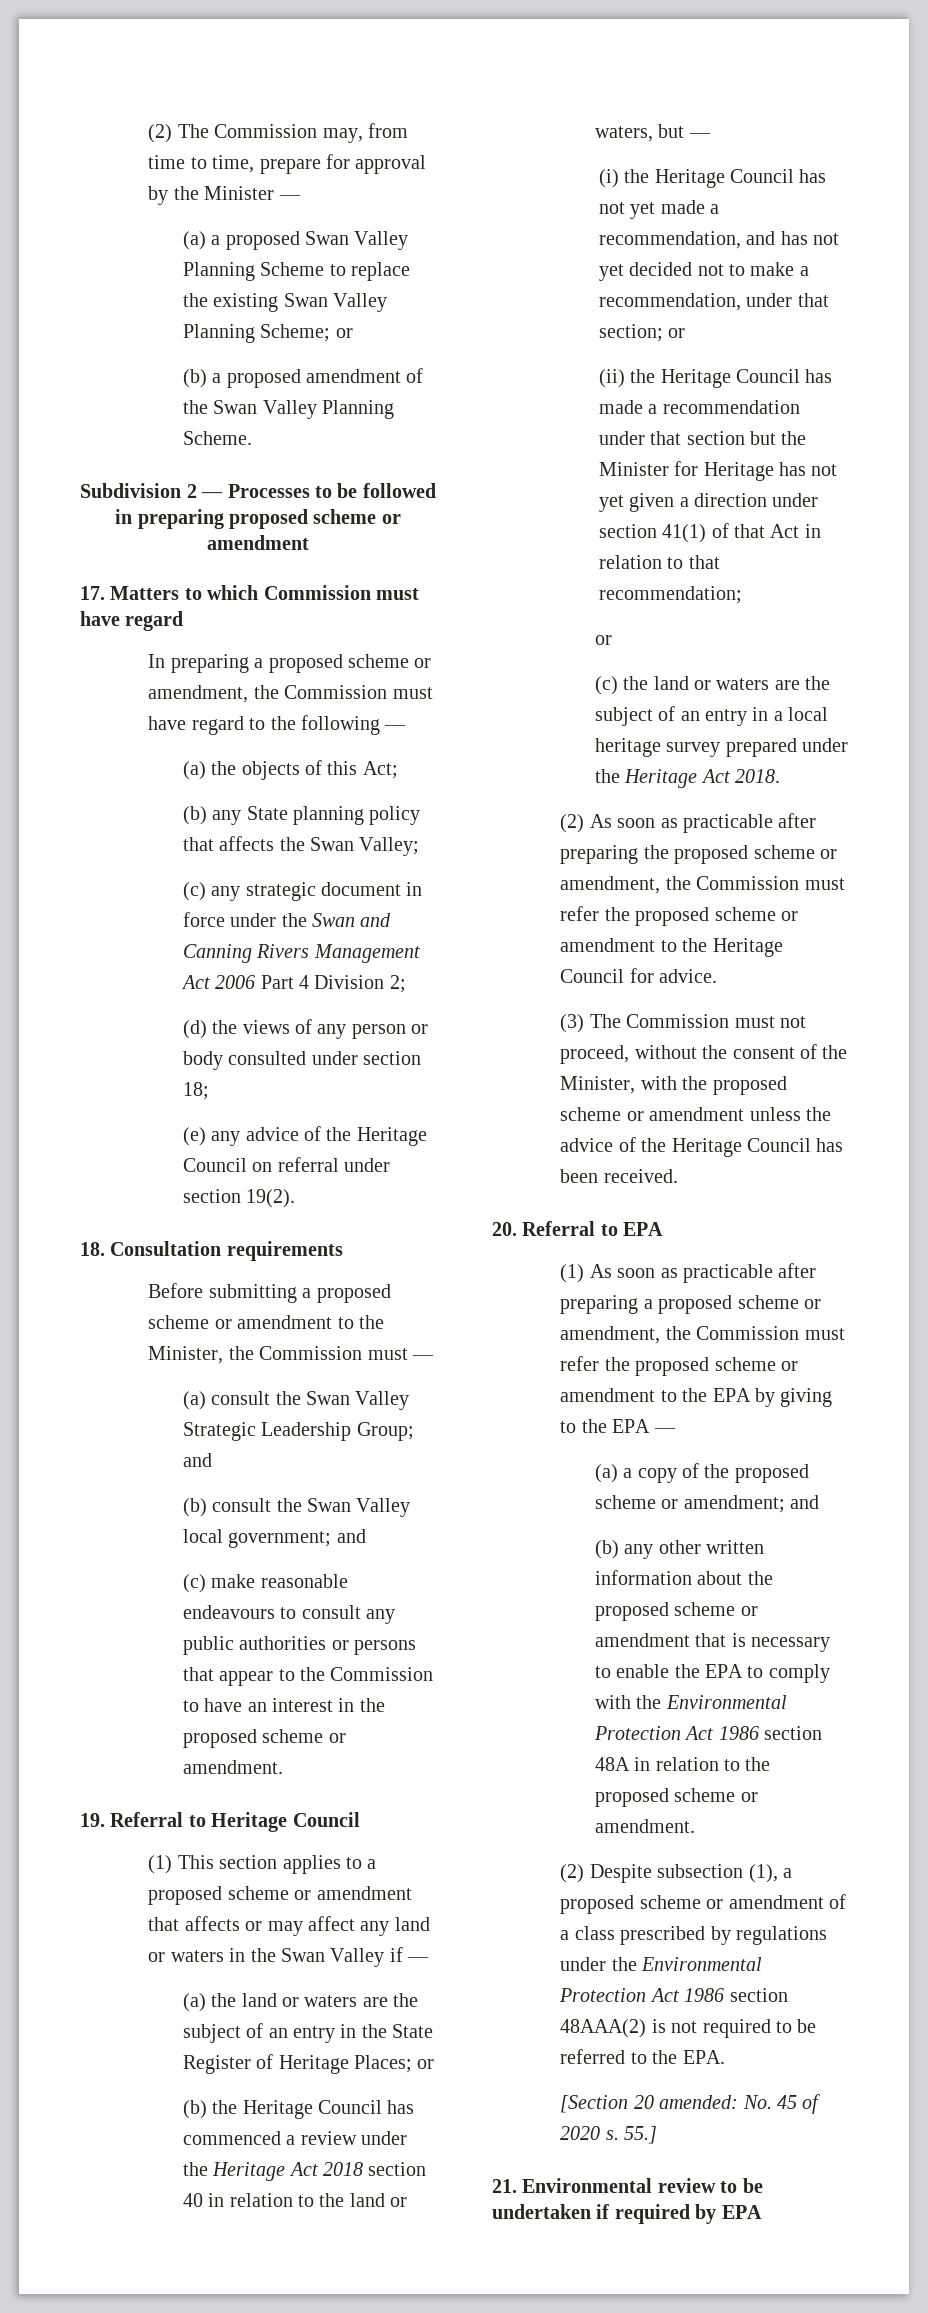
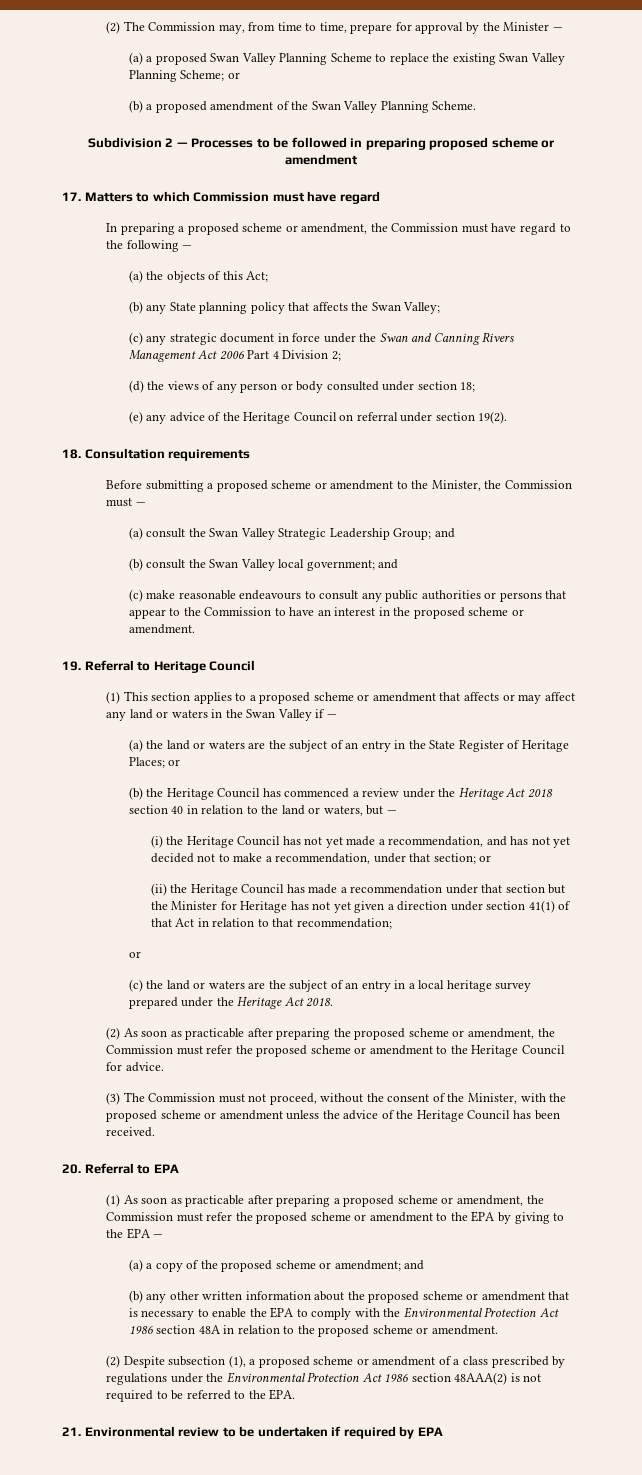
- [Section 20 amended: No. 45 of 2020 s. 55.]

